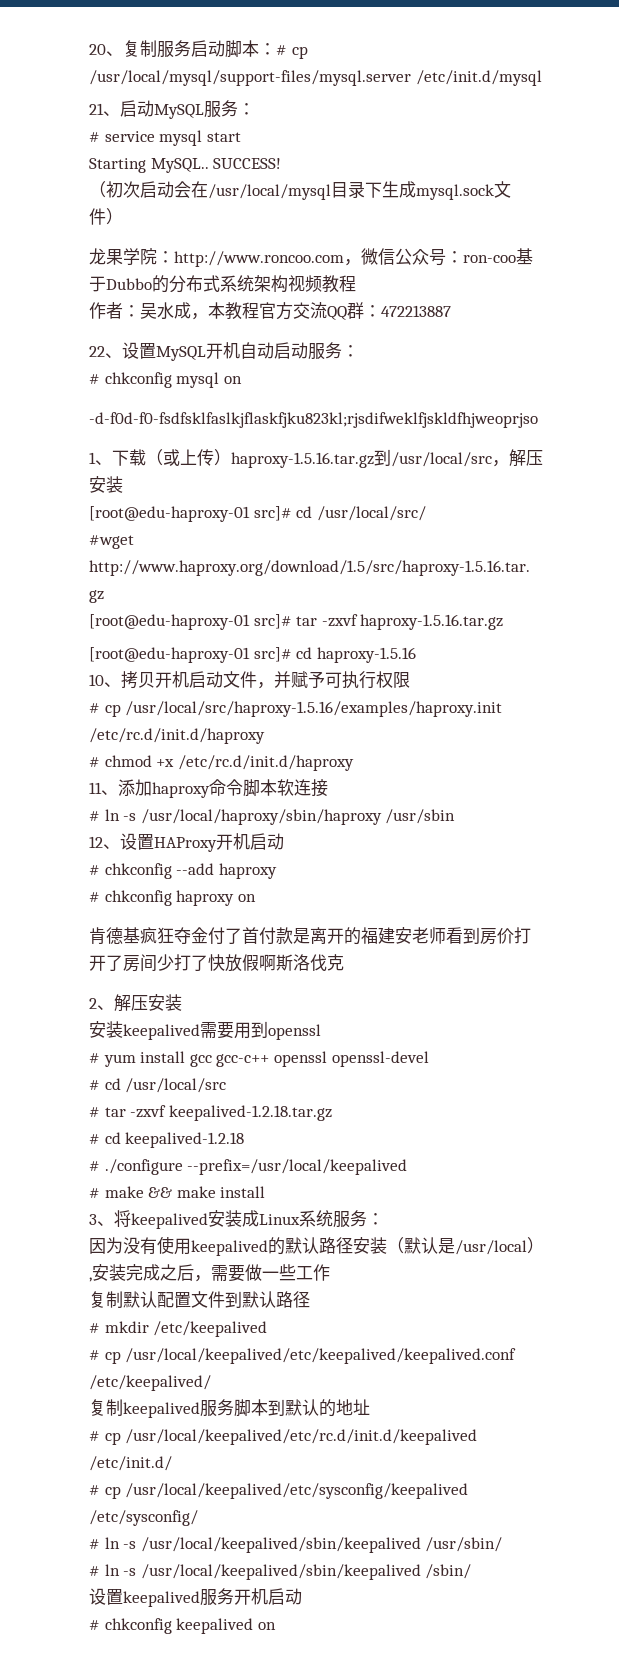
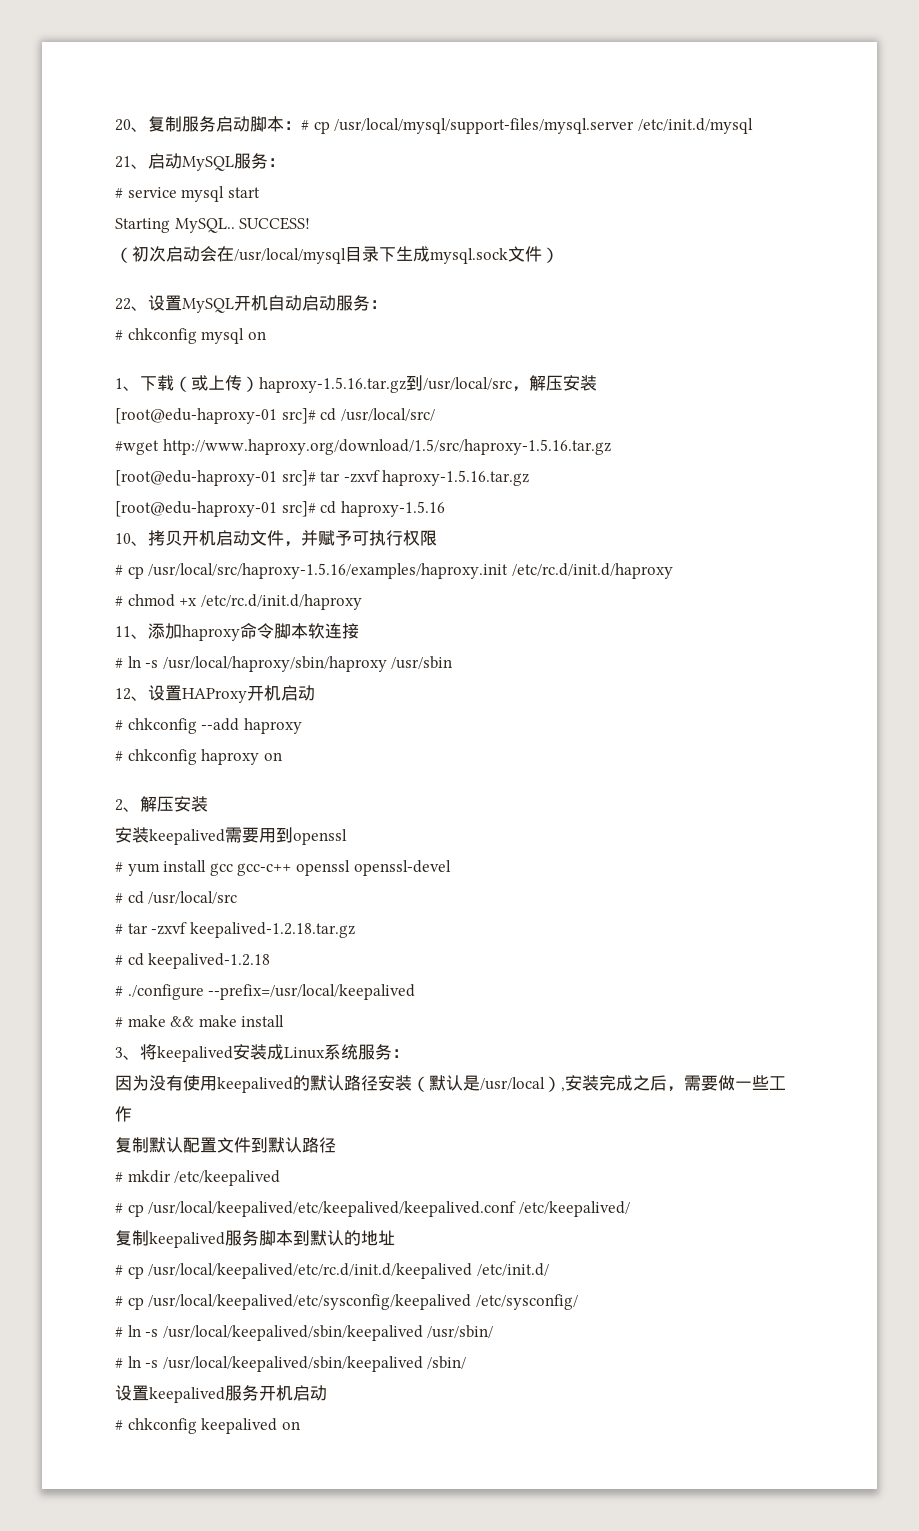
- 龙果学院：http://www.roncoo.com，微信公众号：ron-coo基于Dubbo的分布式系统架构视频教程
- 作者：吴水成，本教程官方交流QQ群：472213887
- -d-f0d-f0-fsdfsklfaslkjflaskfjku823kl;rjsdifweklfjskldfhjweoprjso
- 肯德基疯狂夺金付了首付款是离开的福建安老师看到房价打开了房间少打了快放假啊斯洛伐克

